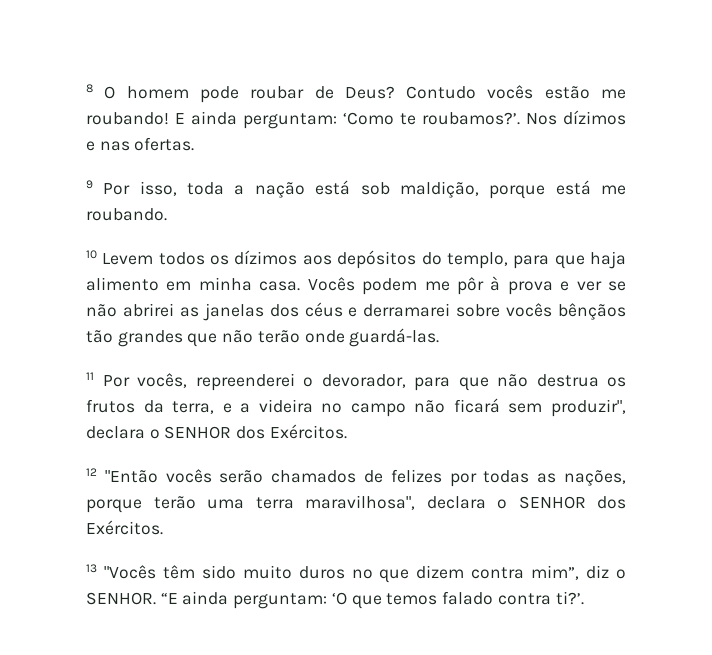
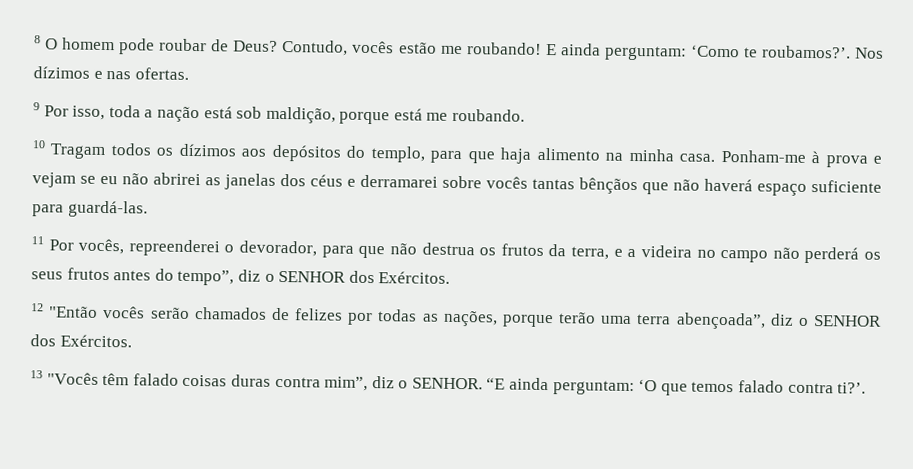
- Contudo vocês estão me roubando!
+ Contudo, vocês estão me roubando!
- 10 Levem todos os dízimos aos depósitos do templo, para que haja alimento em minha casa.
+ 10 Tragam todos os dízimos aos depósitos do templo, para que haja alimento na minha casa.
- Vocês podem me pôr à prova e ver se não abrirei as janelas dos céus e derramarei sobre vocês bênçãos tão grandes que não terão onde guardá-las.
+ Ponham-me à prova e vejam se eu não abrirei as janelas dos céus e derramarei sobre vocês tantas bênçãos que não haverá espaço suficiente para guardá-las.
- 11 Por vocês, repreenderei o devorador, para que não destrua os frutos da terra, e a videira no campo não ficará sem produzir", declara o SENHOR dos Exércitos.
+ 11 Por vocês, repreenderei o devorador, para que não destrua os frutos da terra, e a videira no campo não perderá os seus frutos antes do tempo”, diz o SENHOR dos Exércitos.
- 12 "Então vocês serão chamados de felizes por todas as nações, porque terão uma terra maravilhosa", declara o SENHOR dos Exércitos.
+ 12 "Então vocês serão chamados de felizes por todas as nações, porque terão uma terra abençoada”, diz o SENHOR dos Exércitos.
- 13 "Vocês têm sido muito duros no que dizem contra mim”, diz o SENHOR.
+ 13 "Vocês têm falado coisas duras contra mim”, diz o SENHOR.

